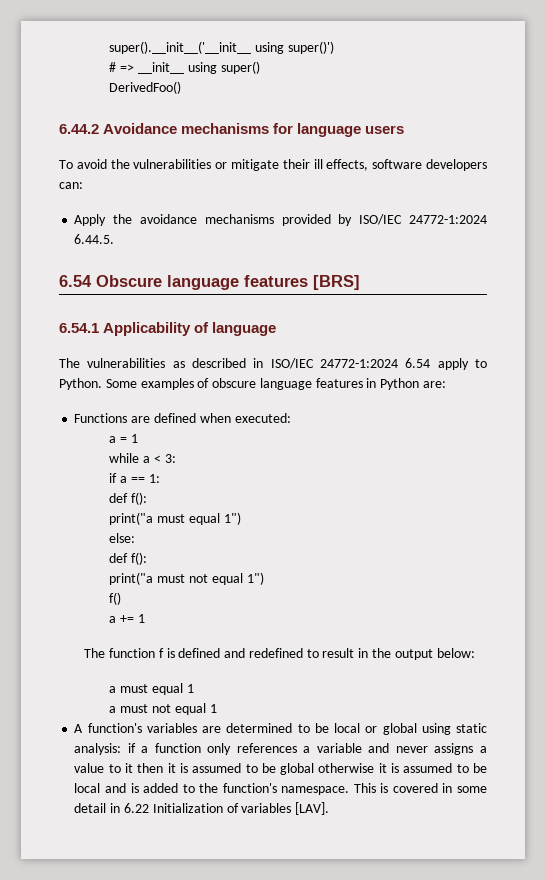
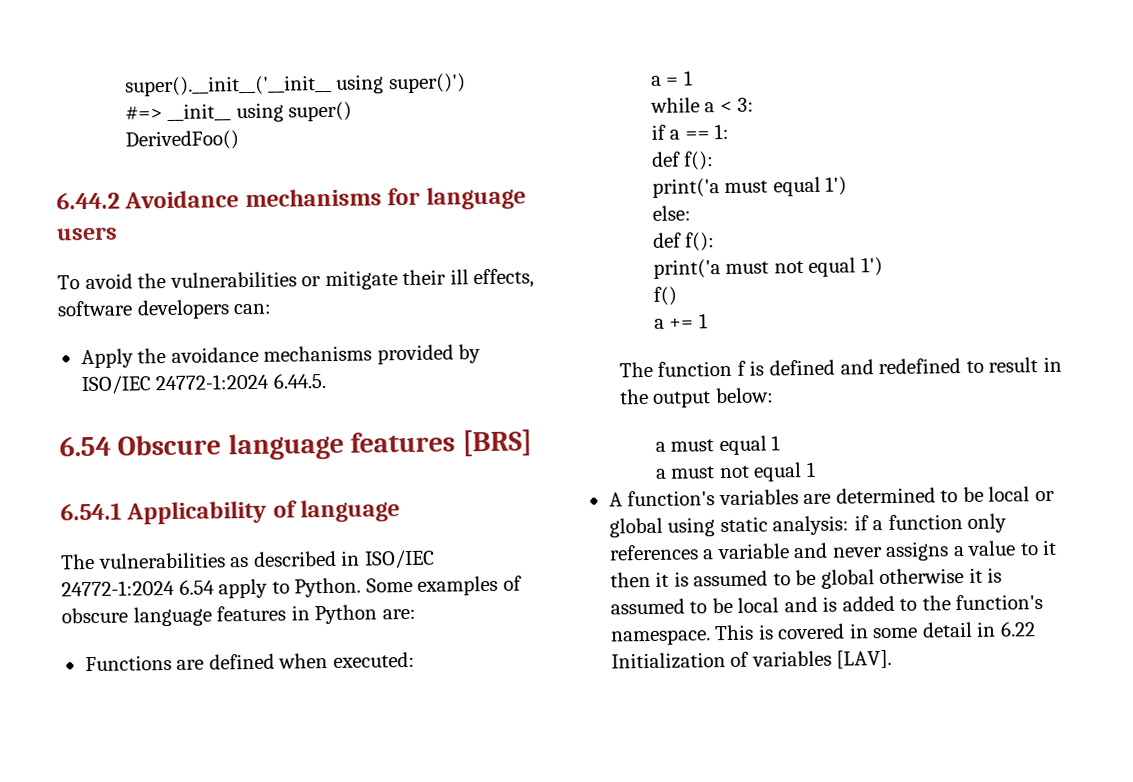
- # => __init__ using super()
+ #=> __init__ using super()
- print("a must equal 1")
+ print('a must equal 1')
- print("a must not equal 1")
+ print('a must not equal 1')

